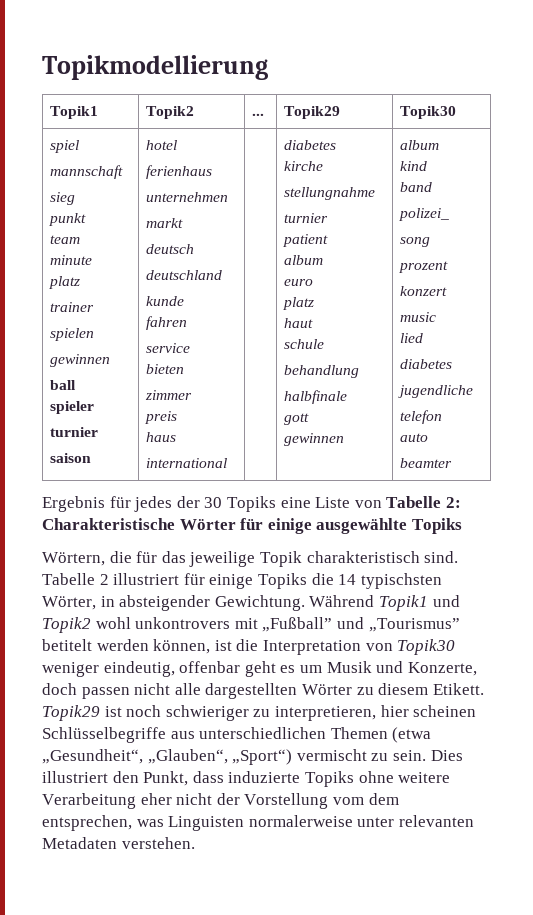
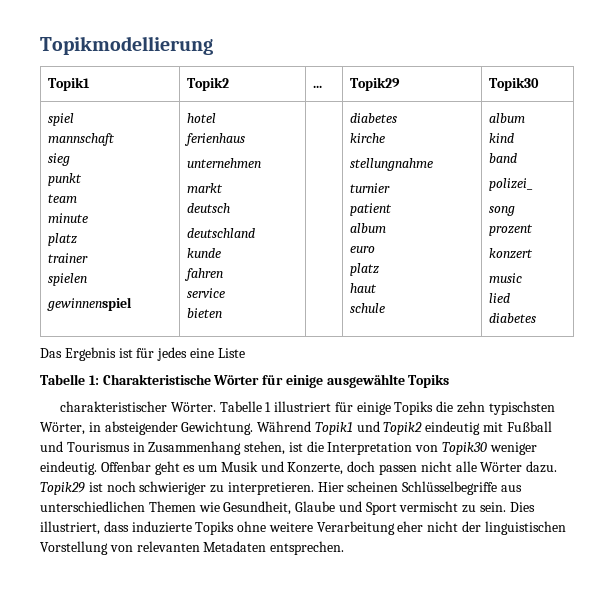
  spielen
- gewinnen
- ball
- spieler
- turnier
- saison
+ gewinnenspiel
- zimmer
- preis
- haus
- international
- behandlung
- halbfinale
- gott
- gewinnen
- jugendliche
- telefon
- auto
- beamter
- Ergebnis für jedes der 30 Topiks eine Liste von Tabelle 2: Charakteristische Wörter für einige ausgewählte Topiks
+ Das Ergebnis ist für jedes eine Liste
+ Tabelle 1: Charakteristische Wörter für einige ausgewählte Topiks
- Wörtern, die für das jeweilige Topik charakteristisch sind. Tabelle 2 illustriert für einige Topiks die 14 typischsten Wörter, in absteigender Gewichtung.
+ charakteristischer Wörter. Tabelle 1 illustriert für einige Topiks die zehn typischsten Wörter, in absteigender Gewichtung.
- Während Topik1 und Topik2 wohl unkontrovers mit „Fußball” und „Tourismus” betitelt werden können, ist die Interpretation von Topik30 weniger eindeutig, offenbar geht es um Musik und Konzerte, doch passen nicht alle dargestellten Wörter zu diesem Etikett.
+ Während Topik1 und Topik2 eindeutig mit Fußball und Tourismus in Zusammenhang stehen, ist die Interpretation von Topik30 weniger eindeutig. Offenbar geht es um Musik und Konzerte, doch passen nicht alle Wörter dazu.
- Topik29 ist noch schwieriger zu interpretieren, hier scheinen Schlüsselbegriffe aus unterschiedlichen Themen (etwa „Gesundheit“, „Glauben“, „Sport“) vermischt zu sein.
+ Topik29 ist noch schwieriger zu interpretieren. Hier scheinen Schlüsselbegriffe aus unterschiedlichen Themen wie Gesundheit, Glaube und Sport vermischt zu sein.
- Dies illustriert den Punkt, dass induzierte Topiks ohne weitere Verarbeitung eher nicht der Vorstellung vom dem entsprechen, was Linguisten normalerweise unter relevanten Metadaten verstehen.
+ Dies illustriert, dass induzierte Topiks ohne weitere Verarbeitung eher nicht der linguistischen Vorstellung von relevanten Metadaten entsprechen.

